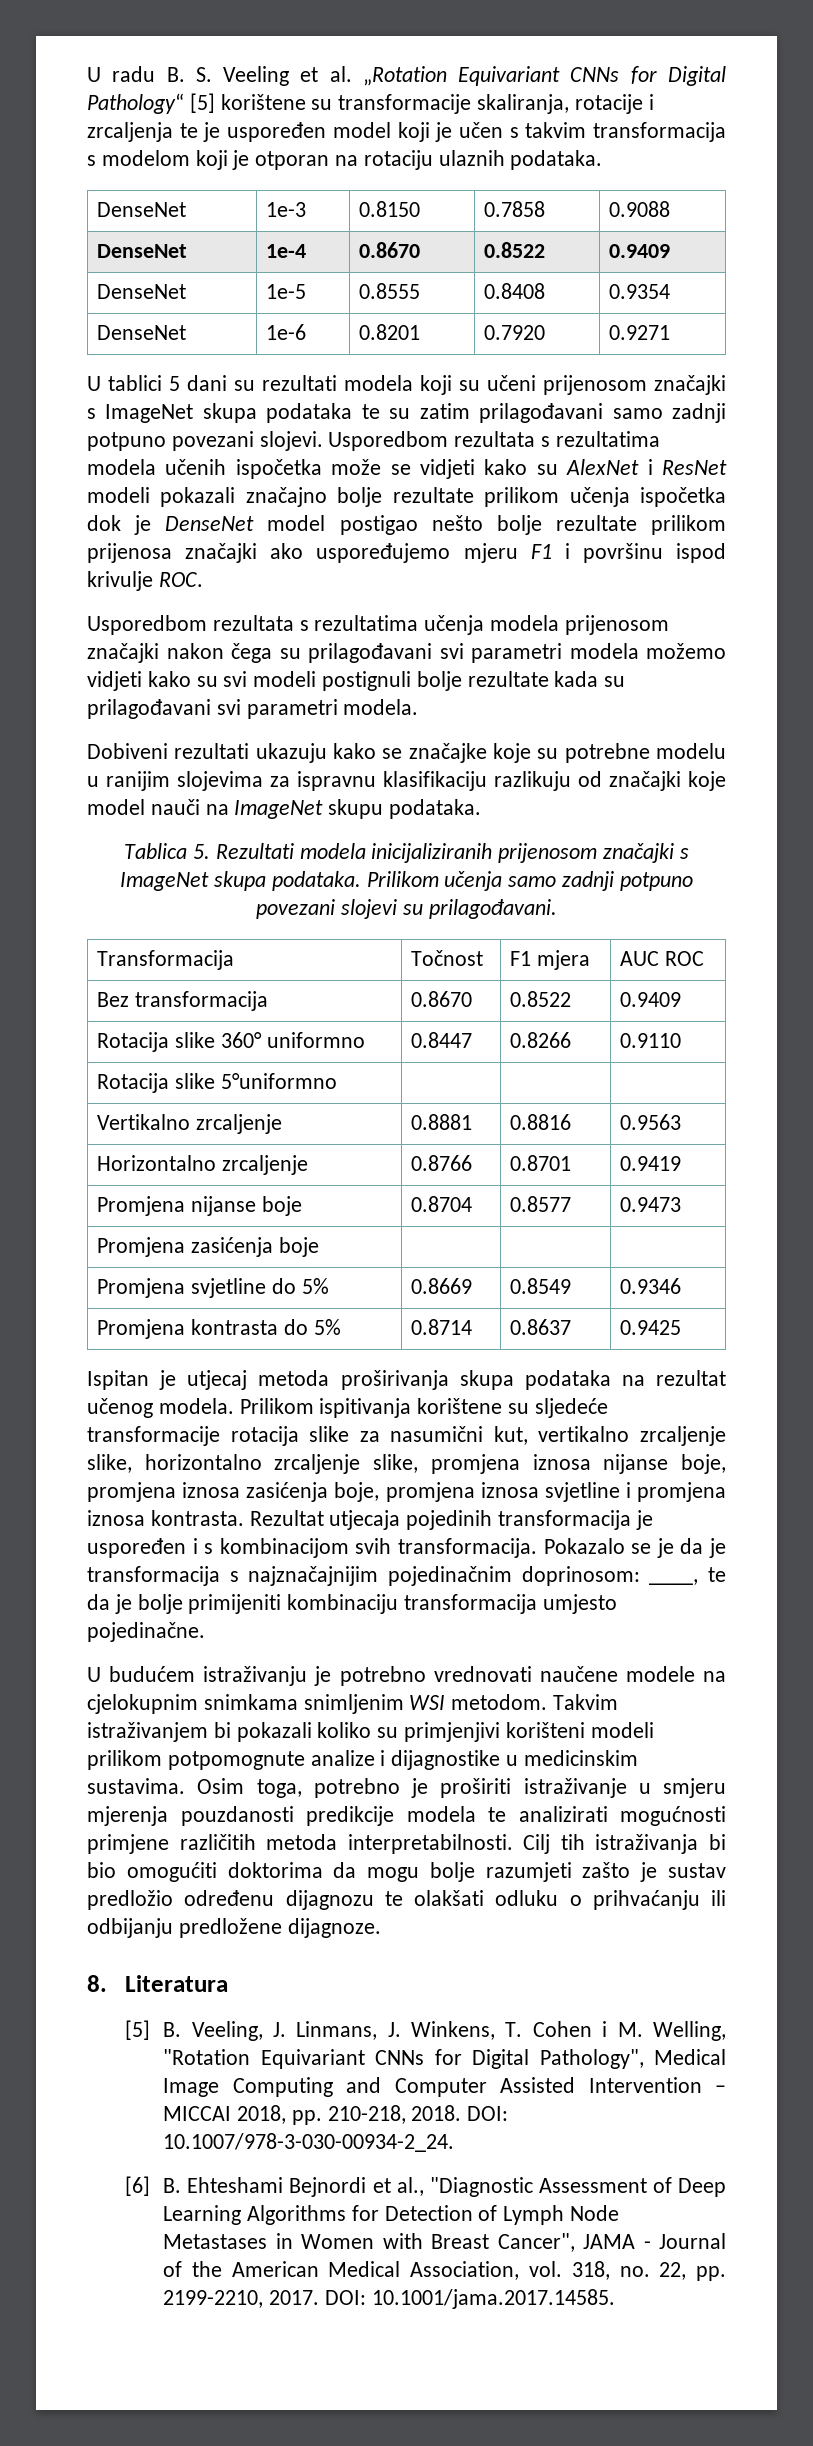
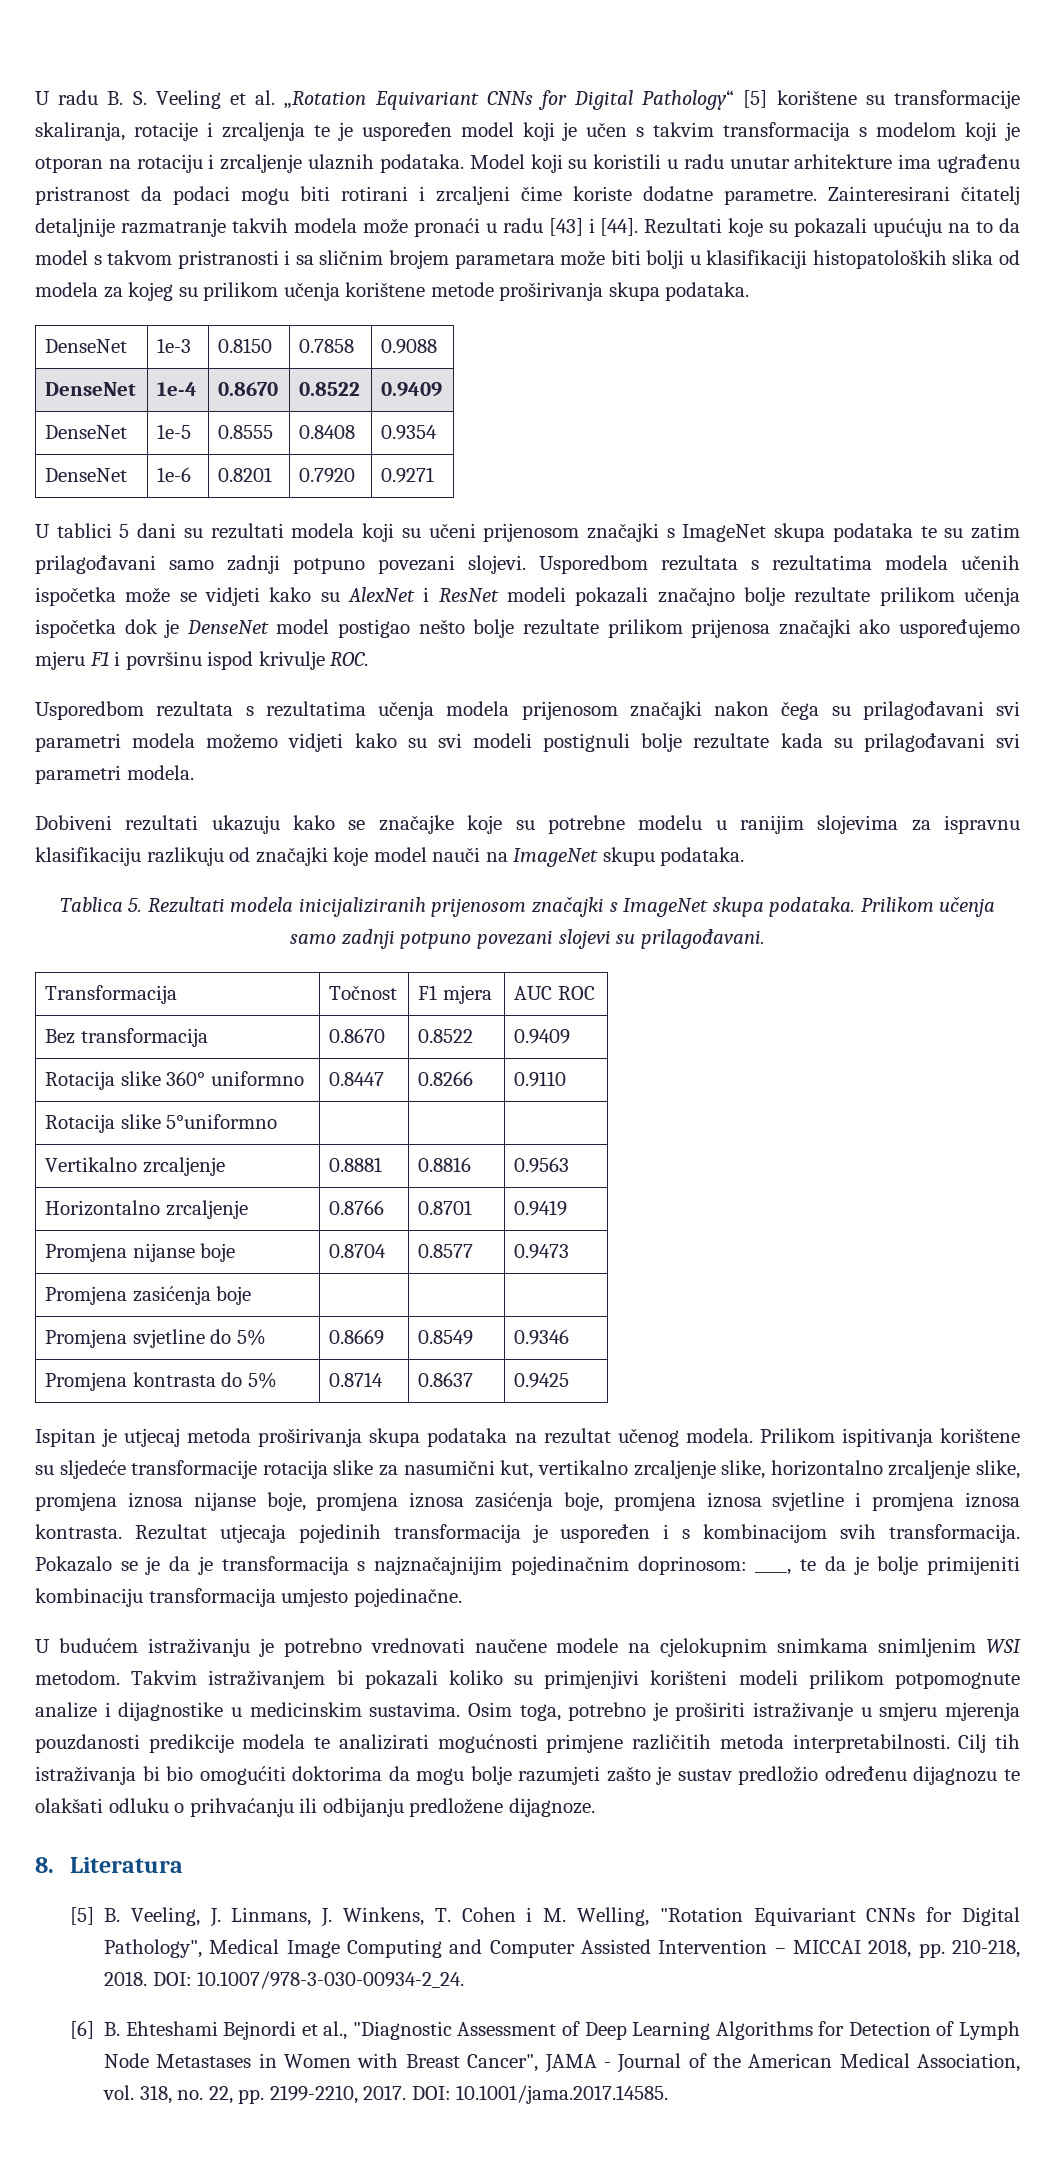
- U radu B. S. Veeling et al. „Rotation Equivariant CNNs for Digital Pathology“ [5] korištene su transformacije skaliranja, rotacije i zrcaljenja te je uspoređen model koji je učen s takvim transformacija s modelom koji je otporan na rotaciju ulaznih podataka.
+ U radu B. S. Veeling et al. „Rotation Equivariant CNNs for Digital Pathology“ [5] korištene su transformacije skaliranja, rotacije i zrcaljenja te je uspoređen model koji je učen s takvim transformacija s modelom koji je otporan na rotaciju i zrcaljenje ulaznih podataka. Model koji su koristili u radu unutar arhitekture ima ugrađenu pristranost da podaci mogu biti rotirani i zrcaljeni čime koriste dodatne parametre. Zainteresirani čitatelj detaljnije razmatranje takvih modela može pronaći u radu [43] i [44]. Rezultati koje su pokazali upućuju na to da model s takvom pristranosti i sa sličnim brojem parametara može biti bolji u klasifikaciji histopatoloških slika od modela za kojeg su prilikom učenja korištene metode proširivanja skupa podataka.

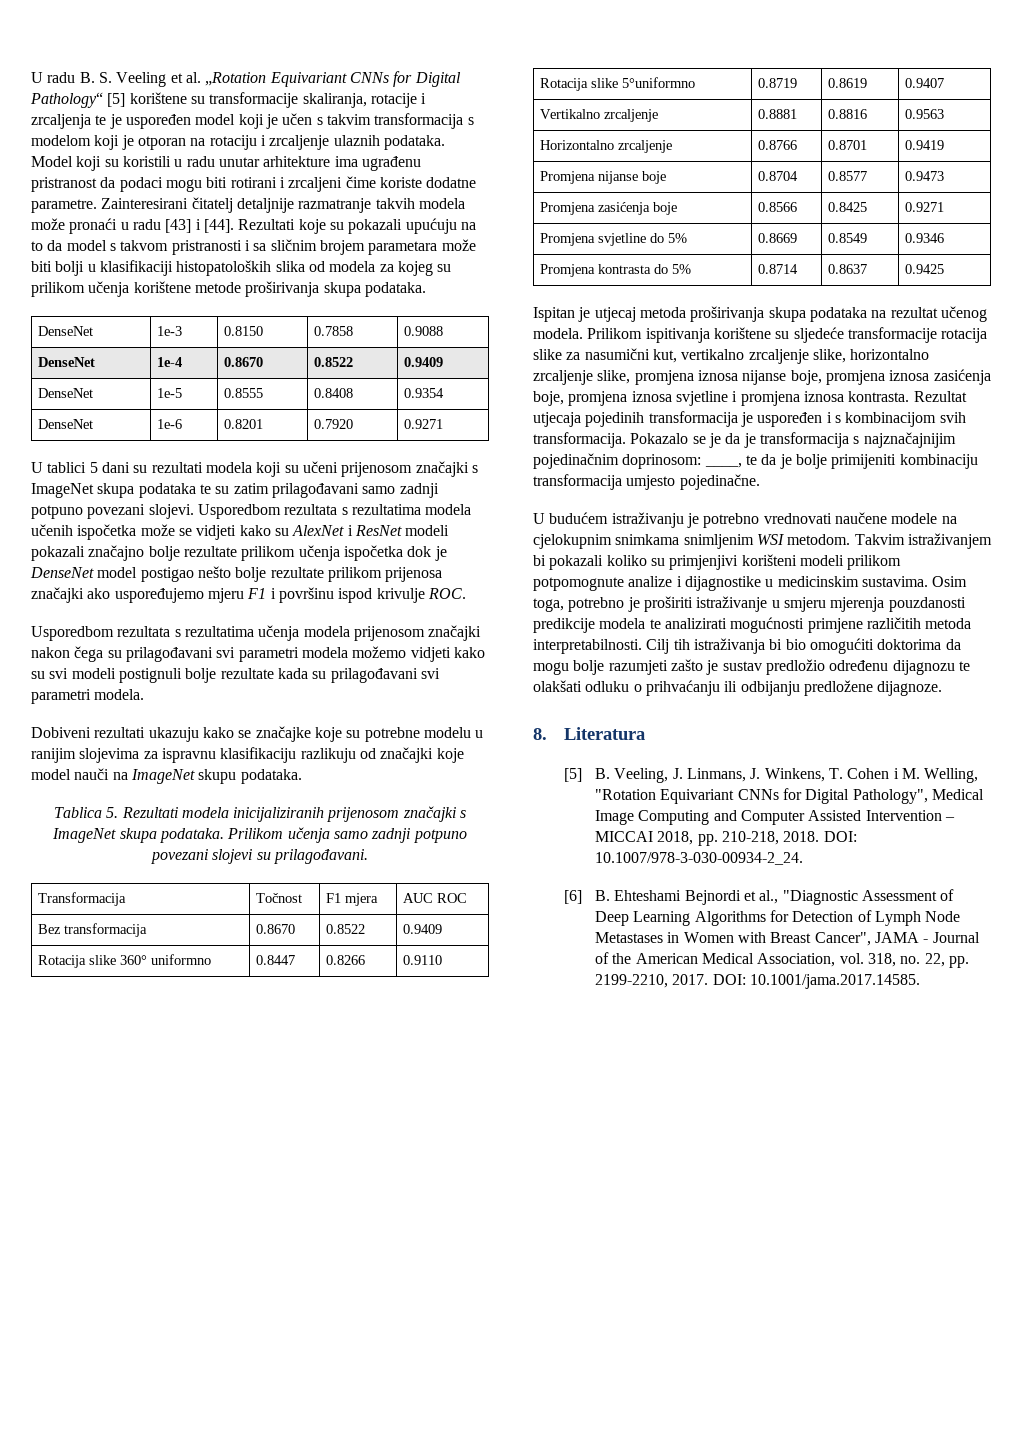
- Rotacija slike 5°uniformno | | |
+ Rotacija slike 5°uniformno | 0.8719 | 0.8619 | 0.9407
- Promjena zasićenja boje | | |
+ Promjena zasićenja boje | 0.8566 | 0.8425 | 0.9271

